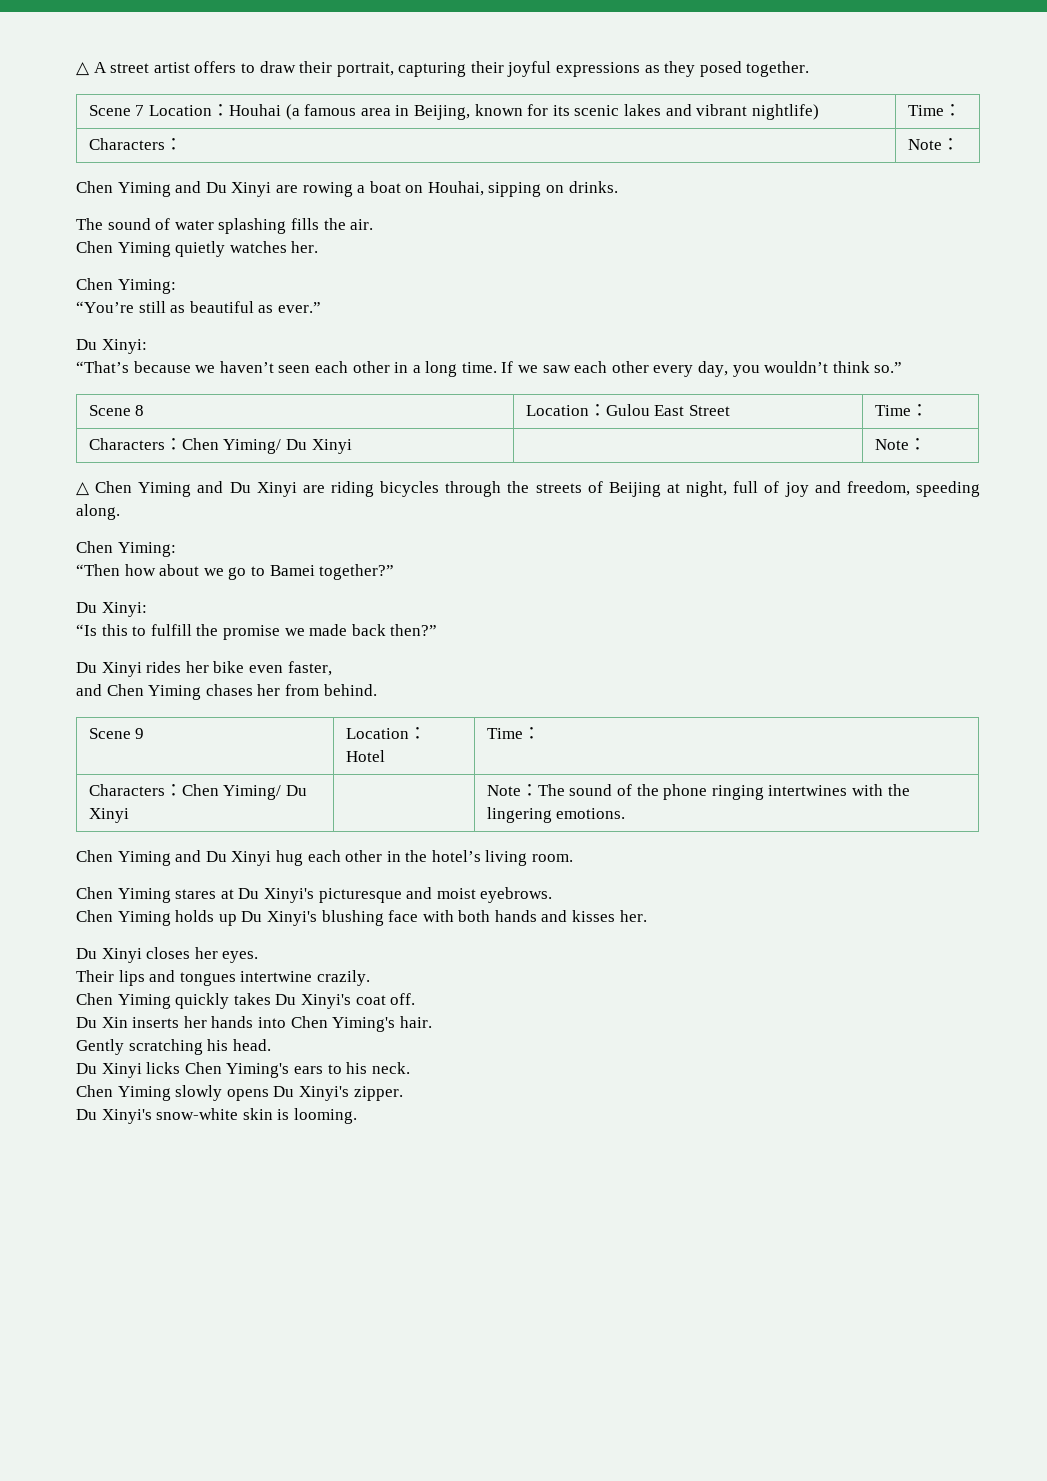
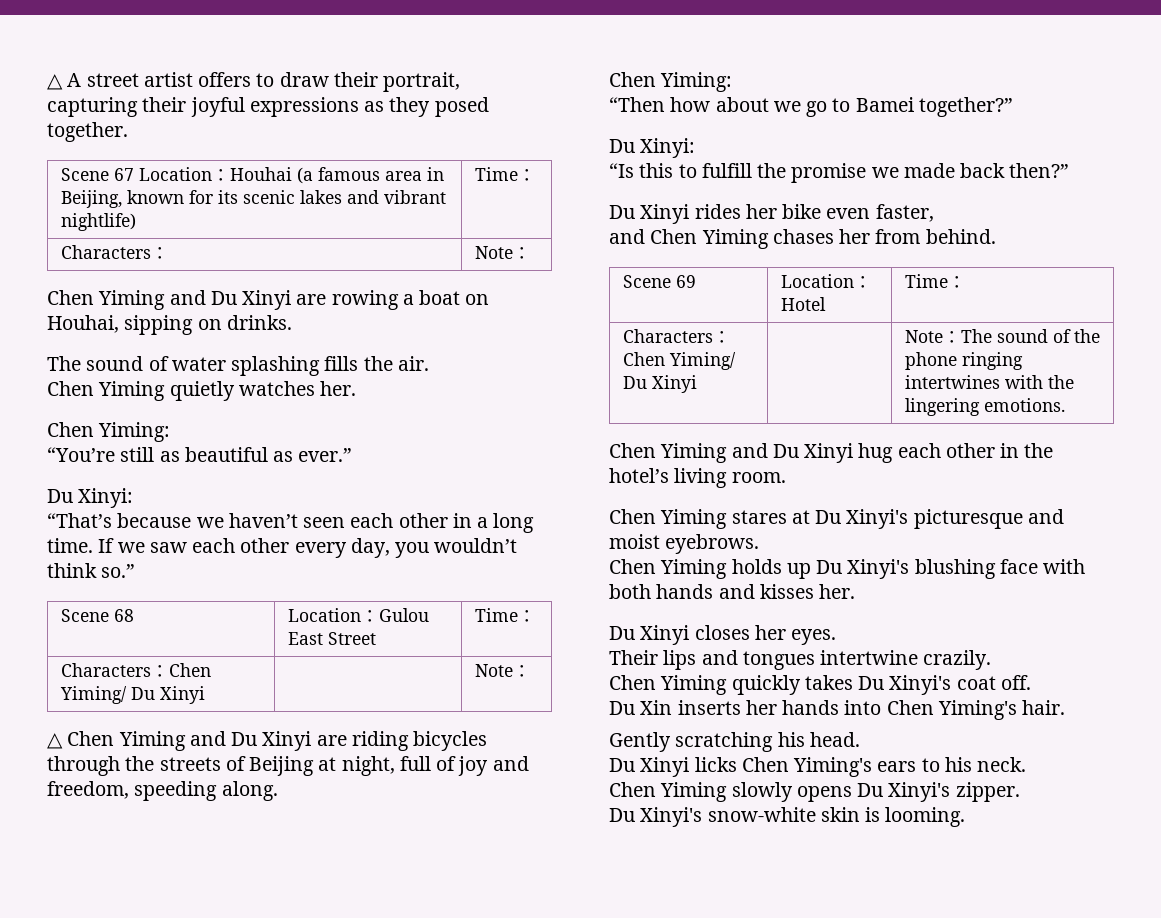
- Scene 7 Location：Houhai (a famous area in Beijing, known for its scenic lakes and vibrant nightlife) | Time：
+ Scene 67 Location：Houhai (a famous area in Beijing, known for its scenic lakes and vibrant nightlife) | Time：
- Scene 8 | Location：Gulou East Street | Time：
+ Scene 68 | Location：Gulou East Street | Time：
- Scene 9 | Location：Hotel | Time：
+ Scene 69 | Location：Hotel | Time：

